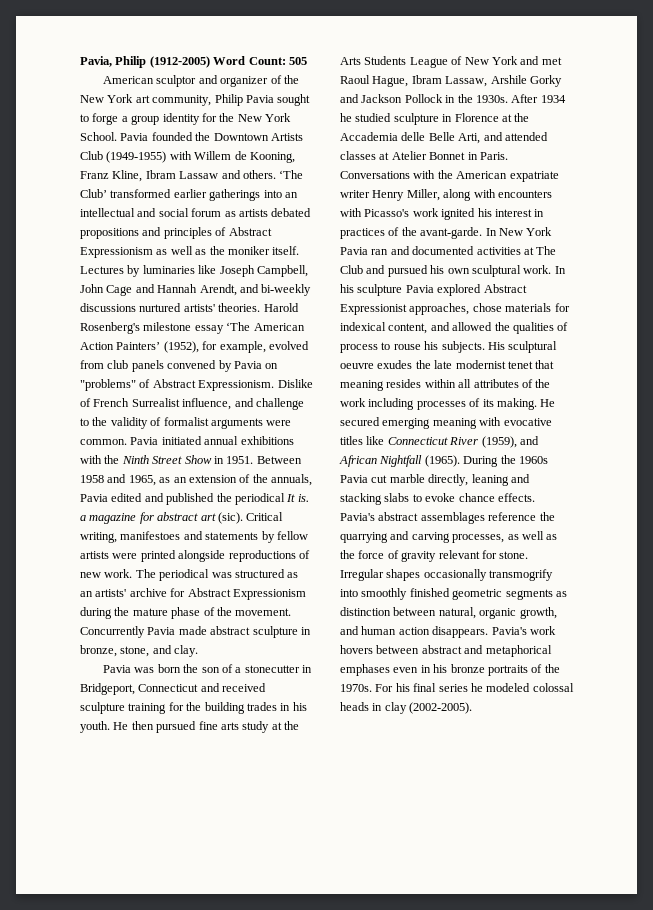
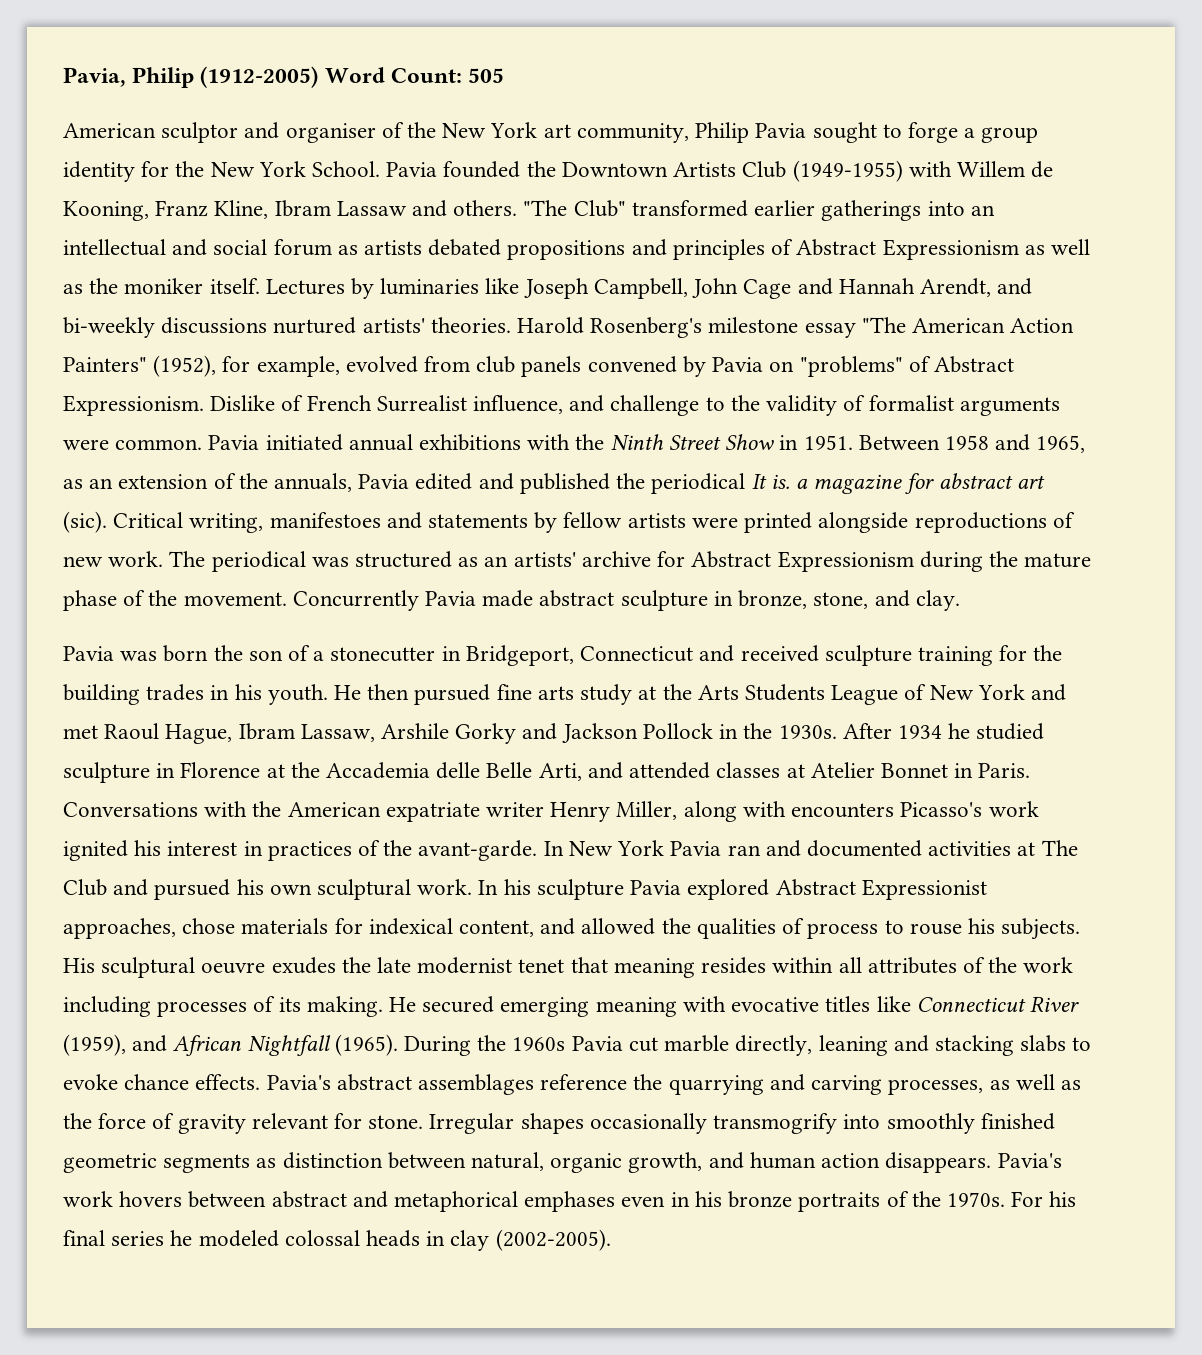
- American sculptor and organizer of the New York art community, Philip Pavia sought to forge a group identity for the New York School.
+ American sculptor and organiser of the New York art community, Philip Pavia sought to forge a group identity for the New York School.
- ‘The Club’ transformed earlier gatherings into an intellectual and social forum as artists debated propositions and principles of Abstract Expressionism as well as the moniker itself.
+ "The Club" transformed earlier gatherings into an intellectual and social forum as artists debated propositions and principles of Abstract Expressionism as well as the moniker itself.
- Harold Rosenberg's milestone essay ‘The American Action Painters’ (1952), for example, evolved from club panels convened by Pavia on "problems" of Abstract Expressionism.
+ Harold Rosenberg's milestone essay "The American Action Painters" (1952), for example, evolved from club panels convened by Pavia on "problems" of Abstract Expressionism.
- Conversations with the American expatriate writer Henry Miller, along with encounters with Picasso's work ignited his interest in practices of the avant-garde.
+ Conversations with the American expatriate writer Henry Miller, along with encounters Picasso's work ignited his interest in practices of the avant-garde.

